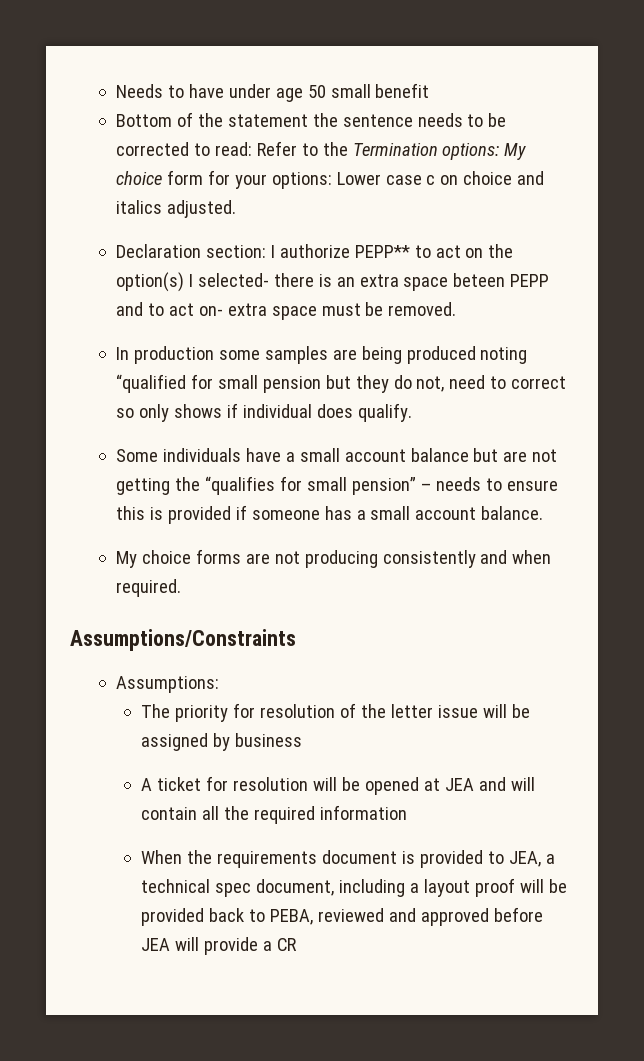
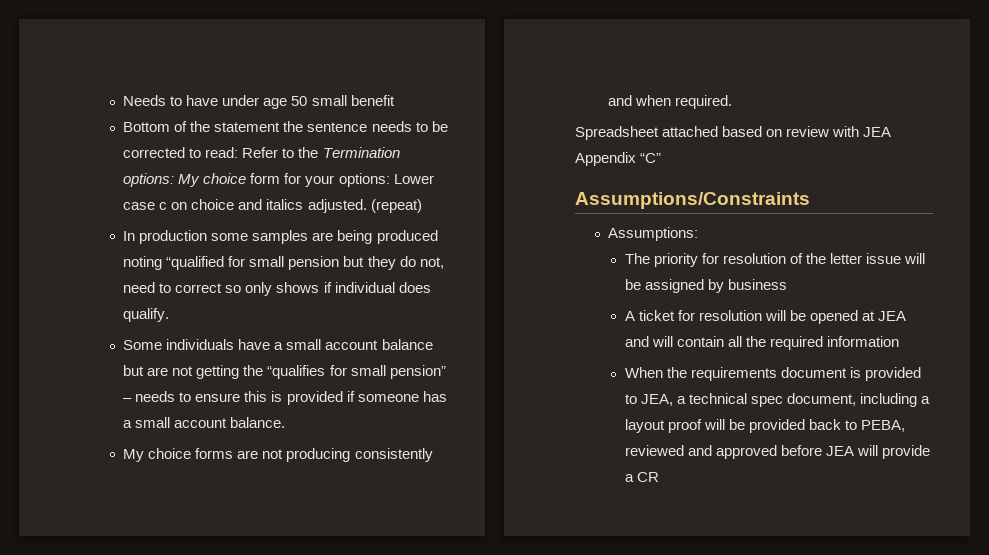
- Bottom of the statement the sentence needs to be corrected to read: Refer to the Termination options: My choice form for your options: Lower case c on choice and italics adjusted.
- Declaration section: I authorize PEPP** to act on the option(s) I selected- there is an extra space beteen PEPP and to act on- extra space must be removed.
+ Bottom of the statement the sentence needs to be corrected to read: Refer to the Termination options: My choice form for your options: Lower case c on choice and italics adjusted. (repeat)
+ Spreadsheet attached based on review with JEA Appendix “C”

